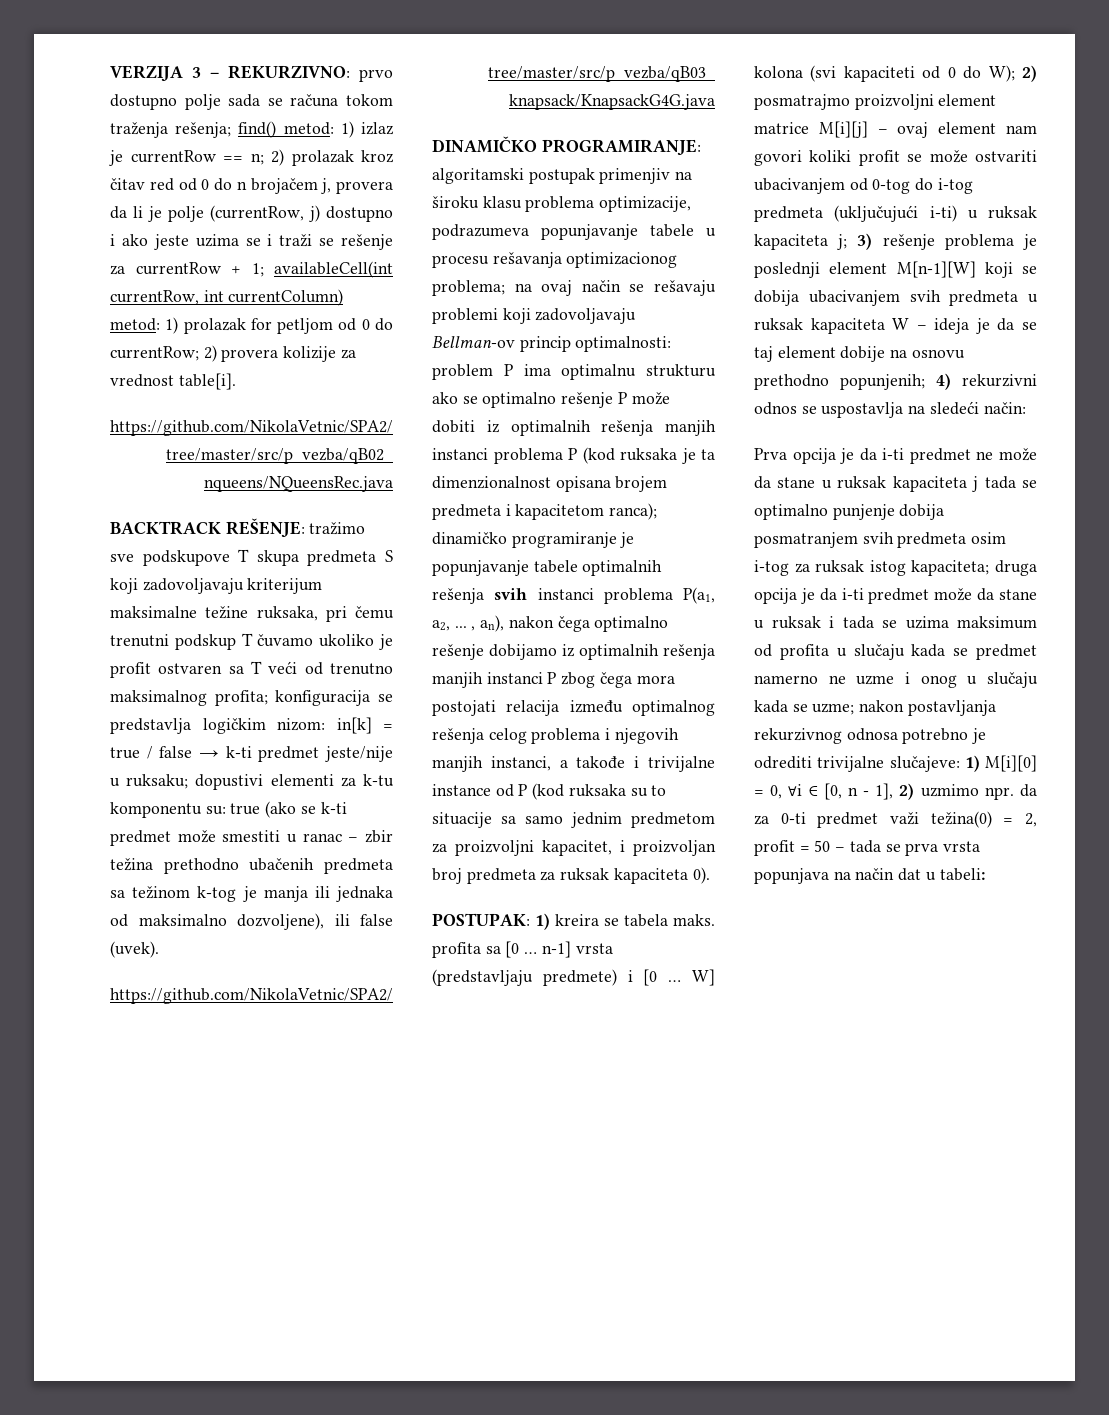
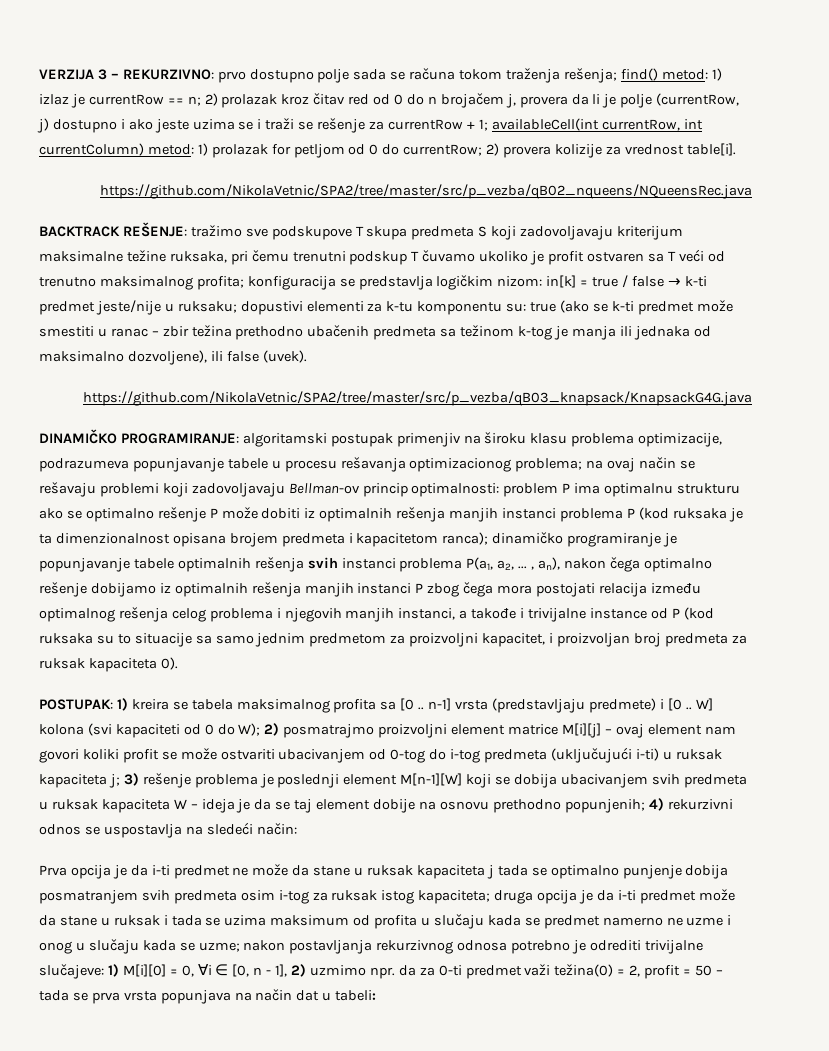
- POSTUPAK: 1) kreira se tabela maks. profita sa [0 … n-1] vrsta (predstavljaju predmete) i [0 …
+ POSTUPAK: 1) kreira se tabela maksimalnog profita sa [0 .. n-1] vrsta (predstavljaju predmete) i [0 ..

